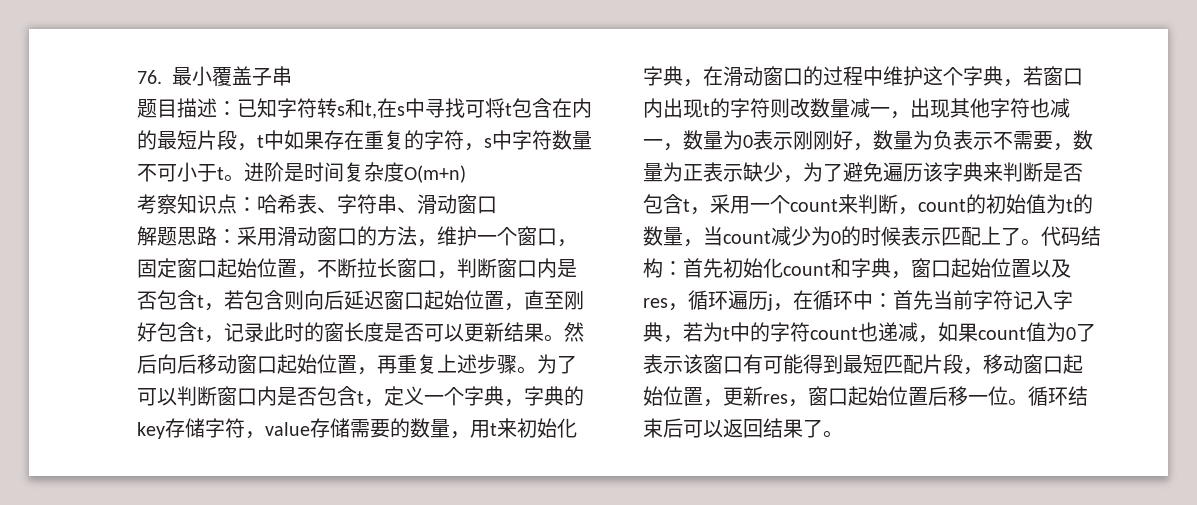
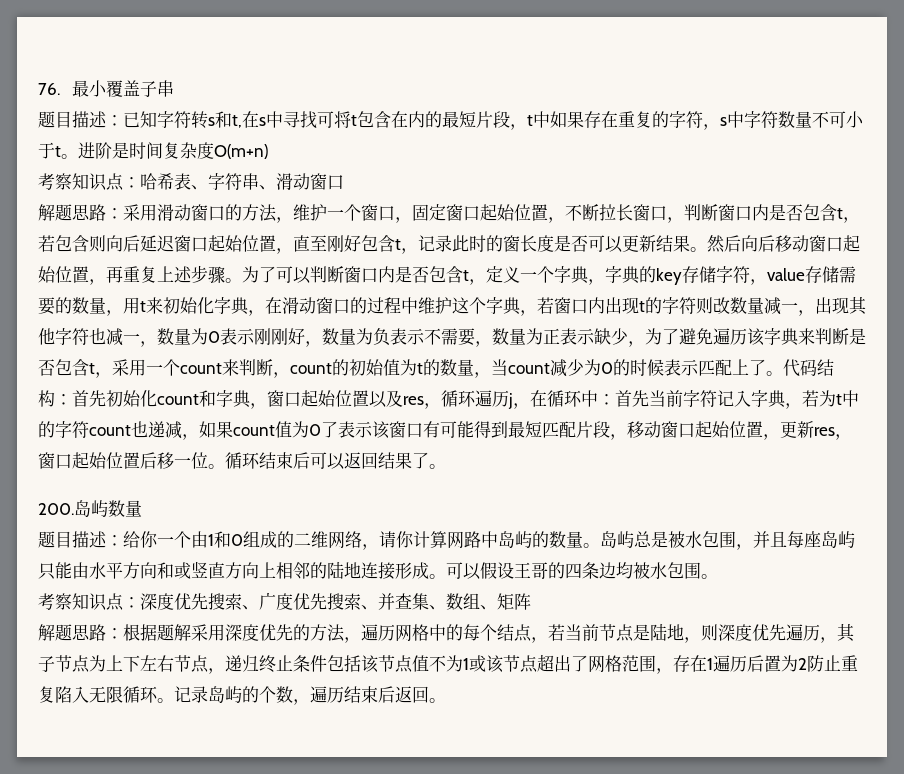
+ 200.岛屿数量
+ 题目描述：给你一个由1和0组成的二维网络，请你计算网路中岛屿的数量。岛屿总是被水包围，并且每座岛屿只能由水平方向和或竖直方向上相邻的陆地连接形成。可以假设王哥的四条边均被水包围。
+ 考察知识点：深度优先搜索、广度优先搜索、并查集、数组、矩阵
+ 解题思路：根据题解采用深度优先的方法，遍历网格中的每个结点，若当前节点是陆地，则深度优先遍历，其子节点为上下左右节点，递归终止条件包括该节点值不为1或该节点超出了网格范围，存在1遍历后置为2防止重复陷入无限循环。记录岛屿的个数，遍历结束后返回。

